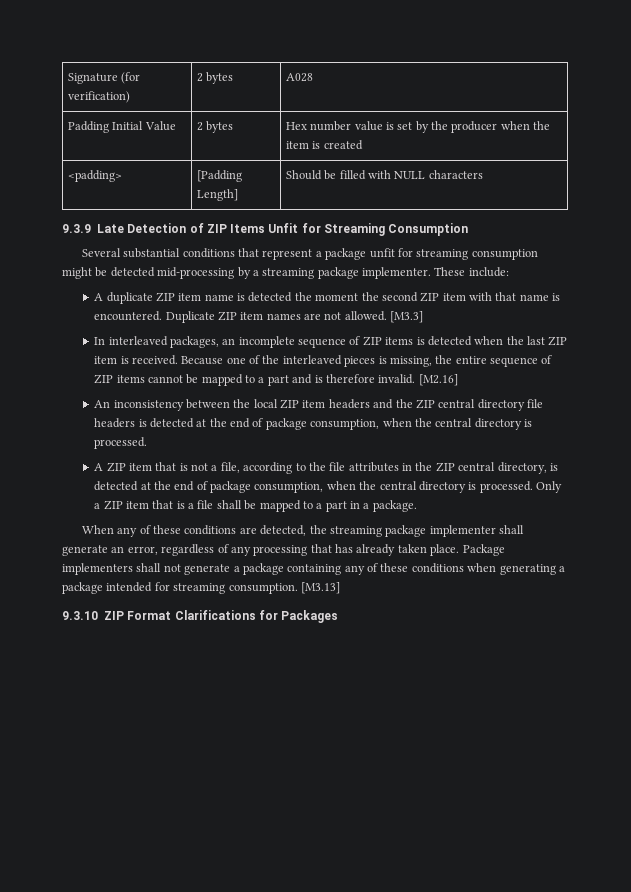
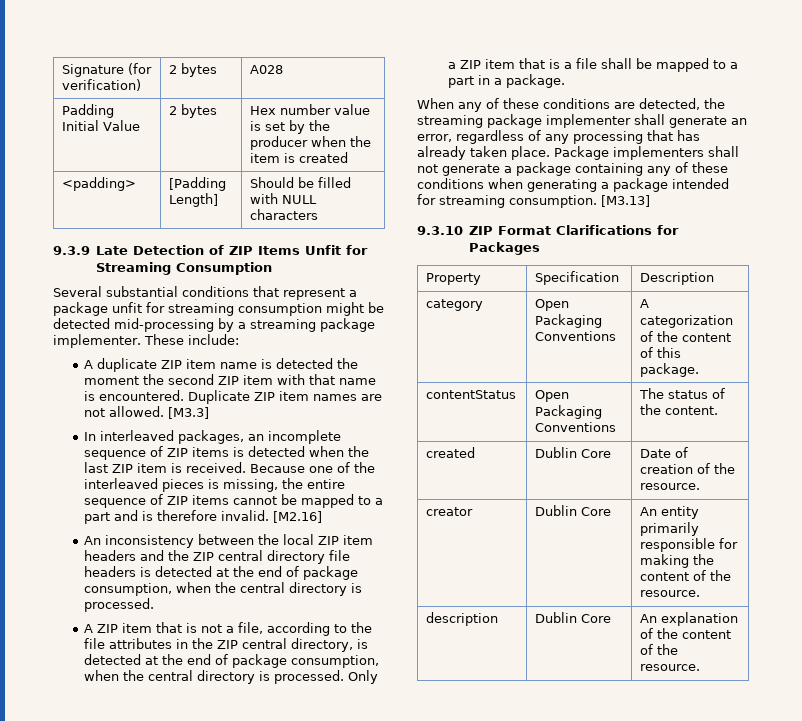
+ Property | Specification | Description
+ category | Open Packaging Conventions | A categorization of the content of this package.
+ contentStatus | Open Packaging Conventions | The status of the content.
+ created | Dublin Core | Date of creation of the resource.
+ creator | Dublin Core | An entity primarily responsible for making the content of the resource.
+ description | Dublin Core | An explanation of the content of the resource.

